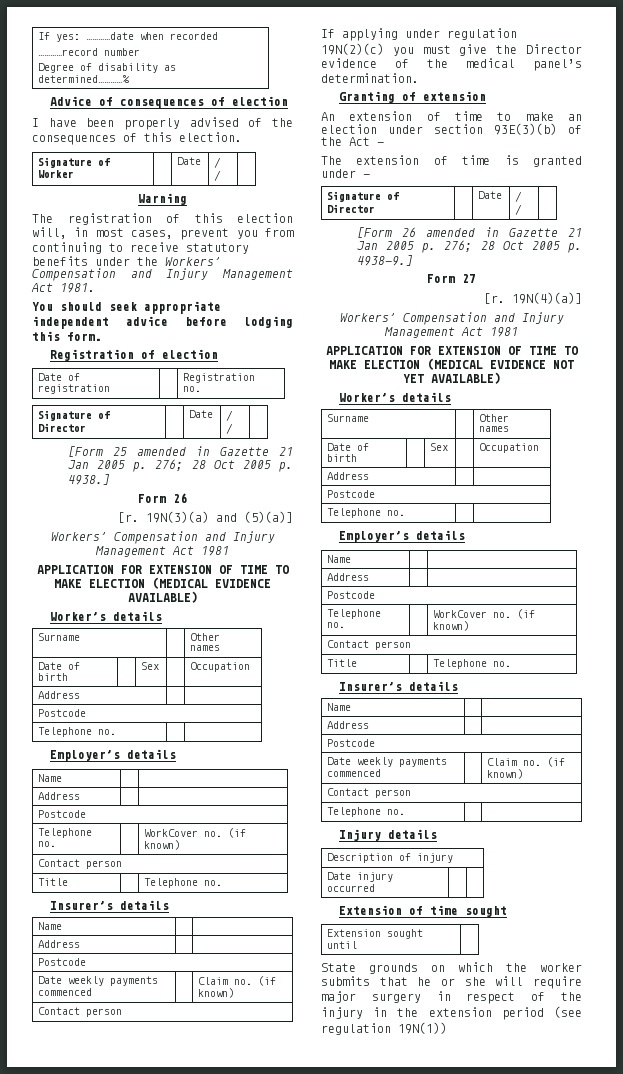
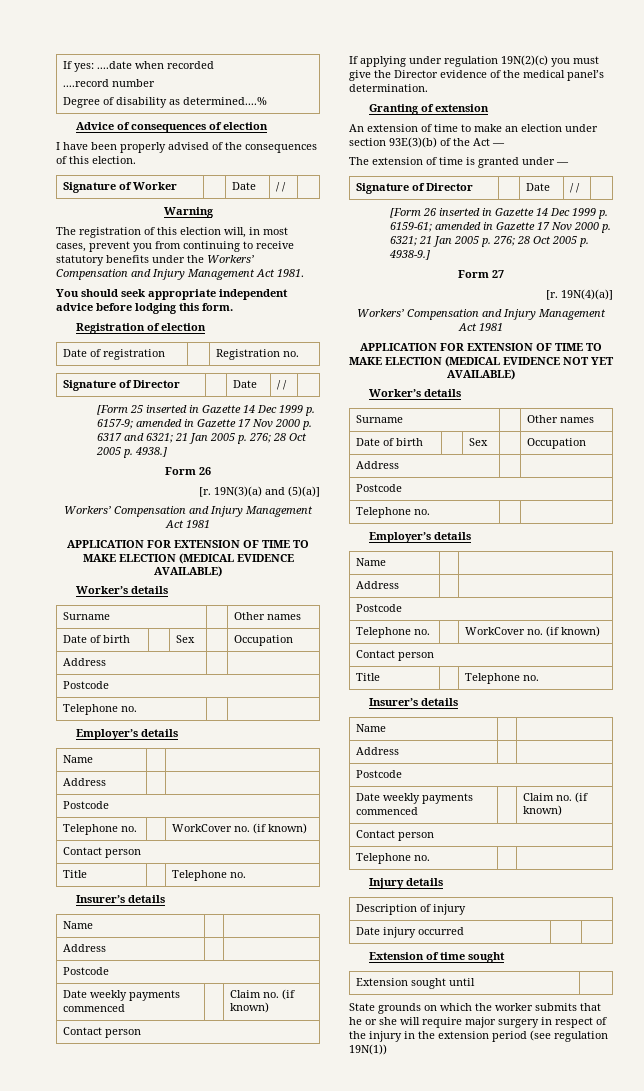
- If yes: …………date when recorded
- …………record number
- Degree of disability as determined…………%
+ If yes: ....date when recorded
+ ....record number
+ Degree of disability as determined....%
- [Form 25 amended in Gazette 21 Jan 2005 p. 276; 28 Oct 2005 p. 4938.]
+ [Form 25 inserted in Gazette 14 Dec 1999 p. 6157-9; amended in Gazette 17 Nov 2000 p. 6317 and 6321; 21 Jan 2005 p. 276; 28 Oct 2005 p. 4938.]
- [Form 26 amended in Gazette 21 Jan 2005 p. 276; 28 Oct 2005 p. 4938-9.]
+ [Form 26 inserted in Gazette 14 Dec 1999 p. 6159-61; amended in Gazette 17 Nov 2000 p. 6321; 21 Jan 2005 p. 276; 28 Oct 2005 p. 4938-9.]

